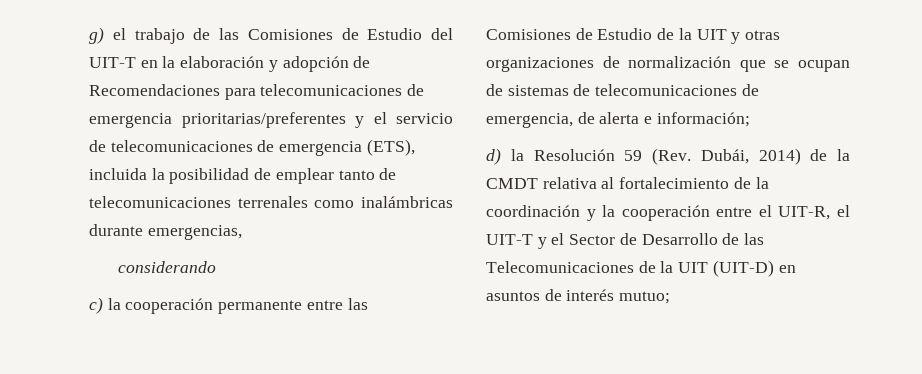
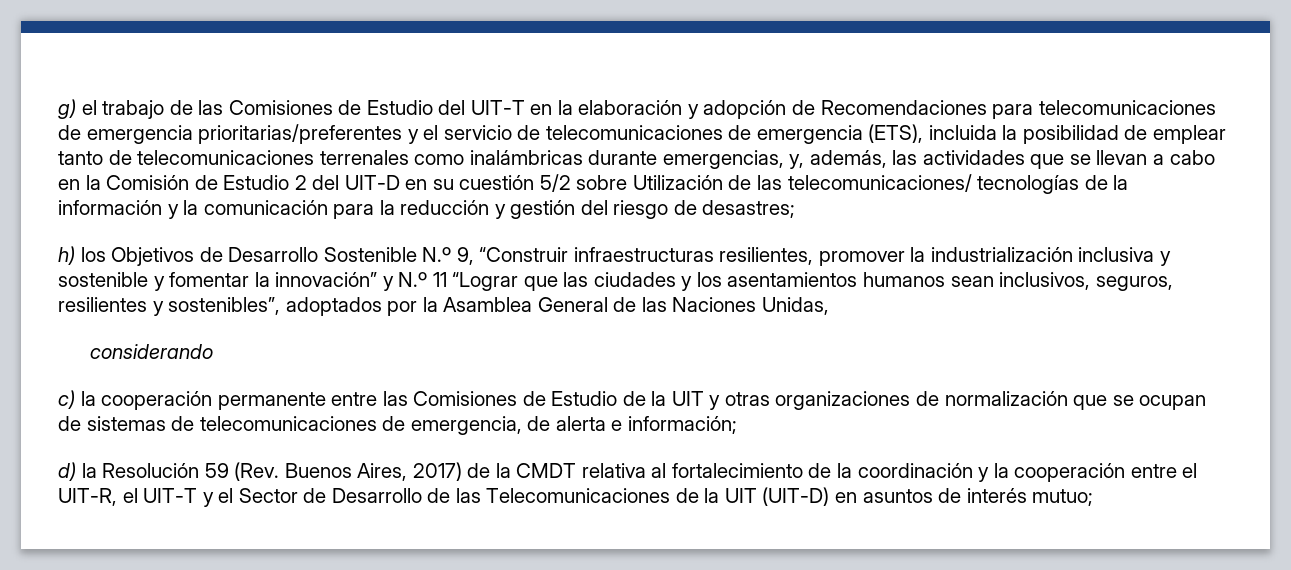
- g) el trabajo de las Comisiones de Estudio del UIT-T en la elaboración y adopción de Recomendaciones para telecomunicaciones de emergencia prioritarias/preferentes y el servicio de telecomunicaciones de emergencia (ETS), incluida la posibilidad de emplear tanto de telecomunicaciones terrenales como inalámbricas durante emergencias,
+ g) el trabajo de las Comisiones de Estudio del UIT-T en la elaboración y adopción de Recomendaciones para telecomunicaciones de emergencia prioritarias/preferentes y el servicio de telecomunicaciones de emergencia (ETS), incluida la posibilidad de emplear tanto de telecomunicaciones terrenales como inalámbricas durante emergencias, y, además, las actividades que se llevan a cabo en la Comisión de Estudio 2 del UIT-D en su cuestión 5/2 sobre Utilización de las telecomunicaciones/ tecnologías de la información y la comunicación para la reducción y gestión del riesgo de desastres;
+ h) los Objetivos de Desarrollo Sostenible N.º 9, “Construir infraestructuras resilientes, promover la industrialización inclusiva y sostenible y fomentar la innovación” y N.º 11 “Lograr que las ciudades y los asentamientos humanos sean inclusivos, seguros, resilientes y sostenibles”, adoptados por la Asamblea General de las Naciones Unidas,
- d) la Resolución 59 (Rev. Dubái, 2014) de la CMDT relativa al fortalecimiento de la coordinación y la cooperación entre el UIT-R, el UIT-T y el Sector de Desarrollo de las Telecomunicaciones de la UIT (UIT-D) en asuntos de interés mutuo;
+ d) la Resolución 59 (Rev. Buenos Aires, 2017) de la CMDT relativa al fortalecimiento de la coordinación y la cooperación entre el UIT-R, el UIT-T y el Sector de Desarrollo de las Telecomunicaciones de la UIT (UIT-D) en asuntos de interés mutuo;

